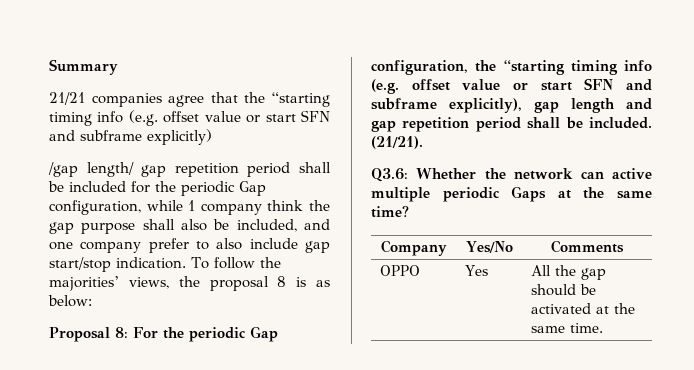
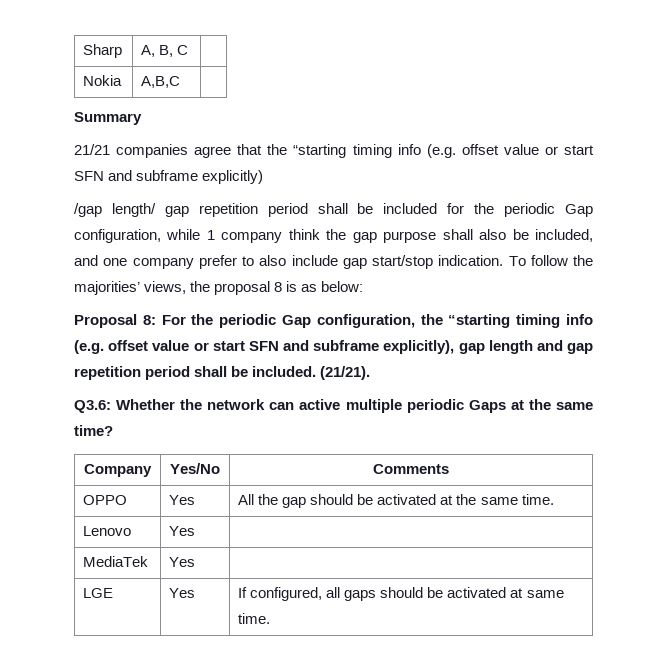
+ Sharp | A, B, C |
+ Nokia | A,B,C |
+ Lenovo | Yes |
+ MediaTek | Yes |
+ LGE | Yes | If configured, all gaps should be activated at same time.

